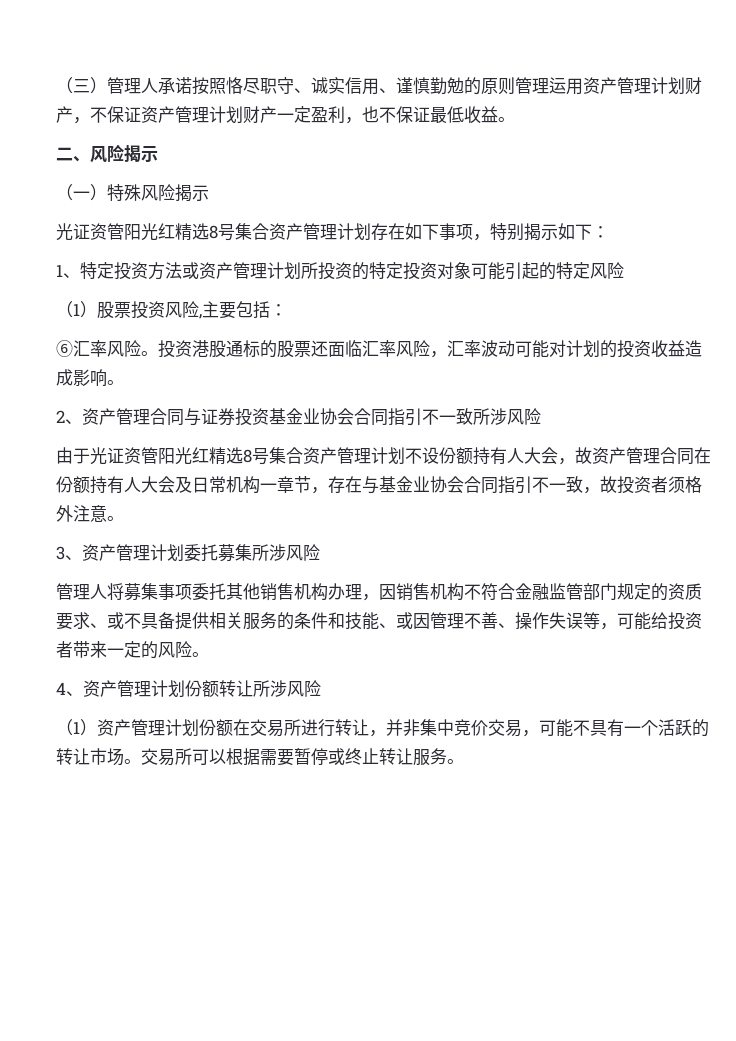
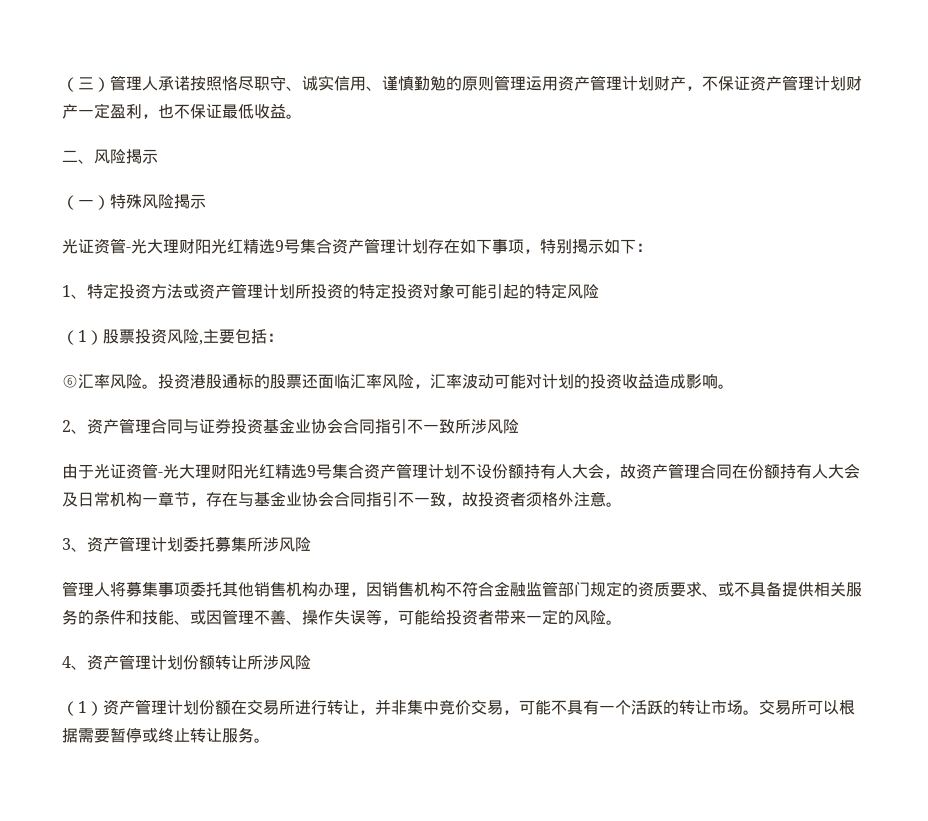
- 光证资管阳光红精选8号集合资产管理计划存在如下事项，特别揭示如下：
+ 光证资管-光大理财阳光红精选9号集合资产管理计划存在如下事项，特别揭示如下：
- 由于光证资管阳光红精选8号集合资产管理计划不设份额持有人大会，故资产管理合同在份额持有人大会及日常机构一章节，存在与基金业协会合同指引不一致，故投资者须格外注意。
+ 由于光证资管-光大理财阳光红精选9号集合资产管理计划不设份额持有人大会，故资产管理合同在份额持有人大会及日常机构一章节，存在与基金业协会合同指引不一致，故投资者须格外注意。

